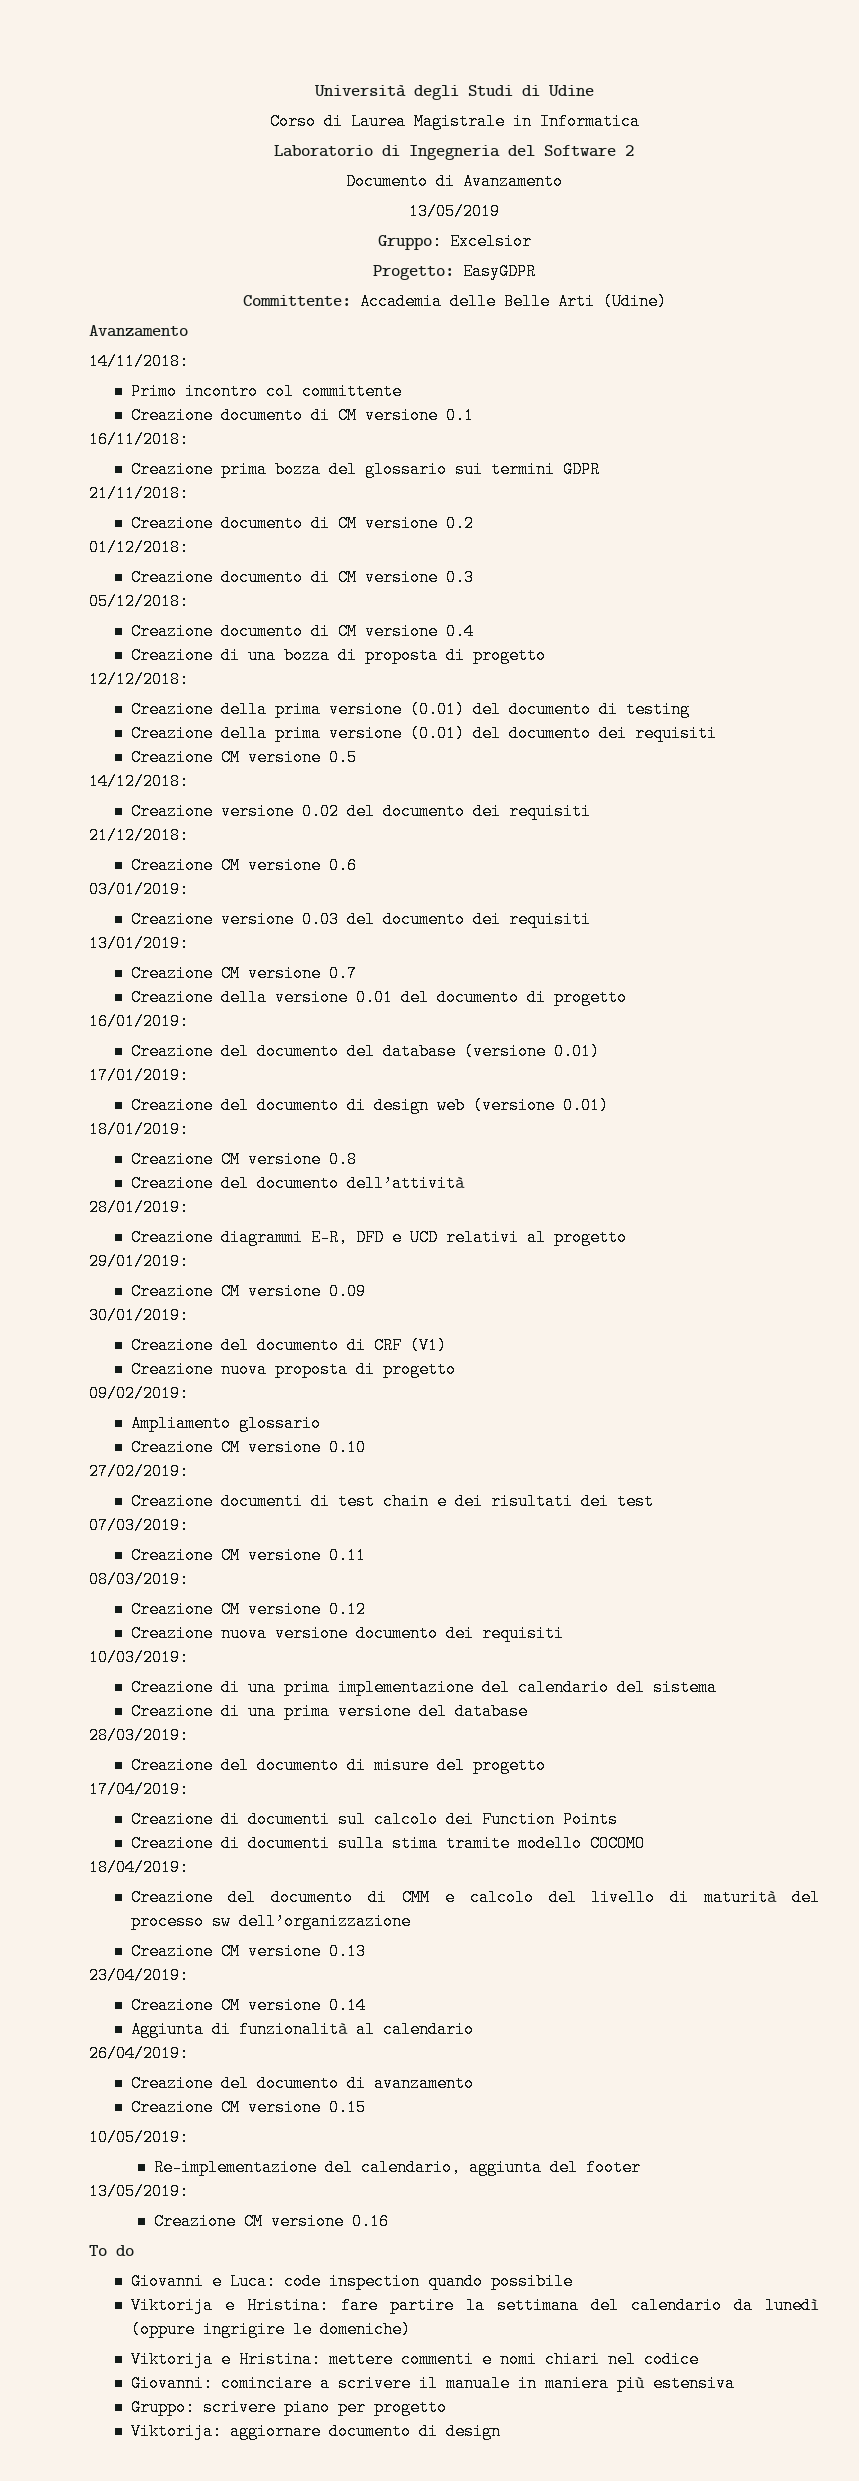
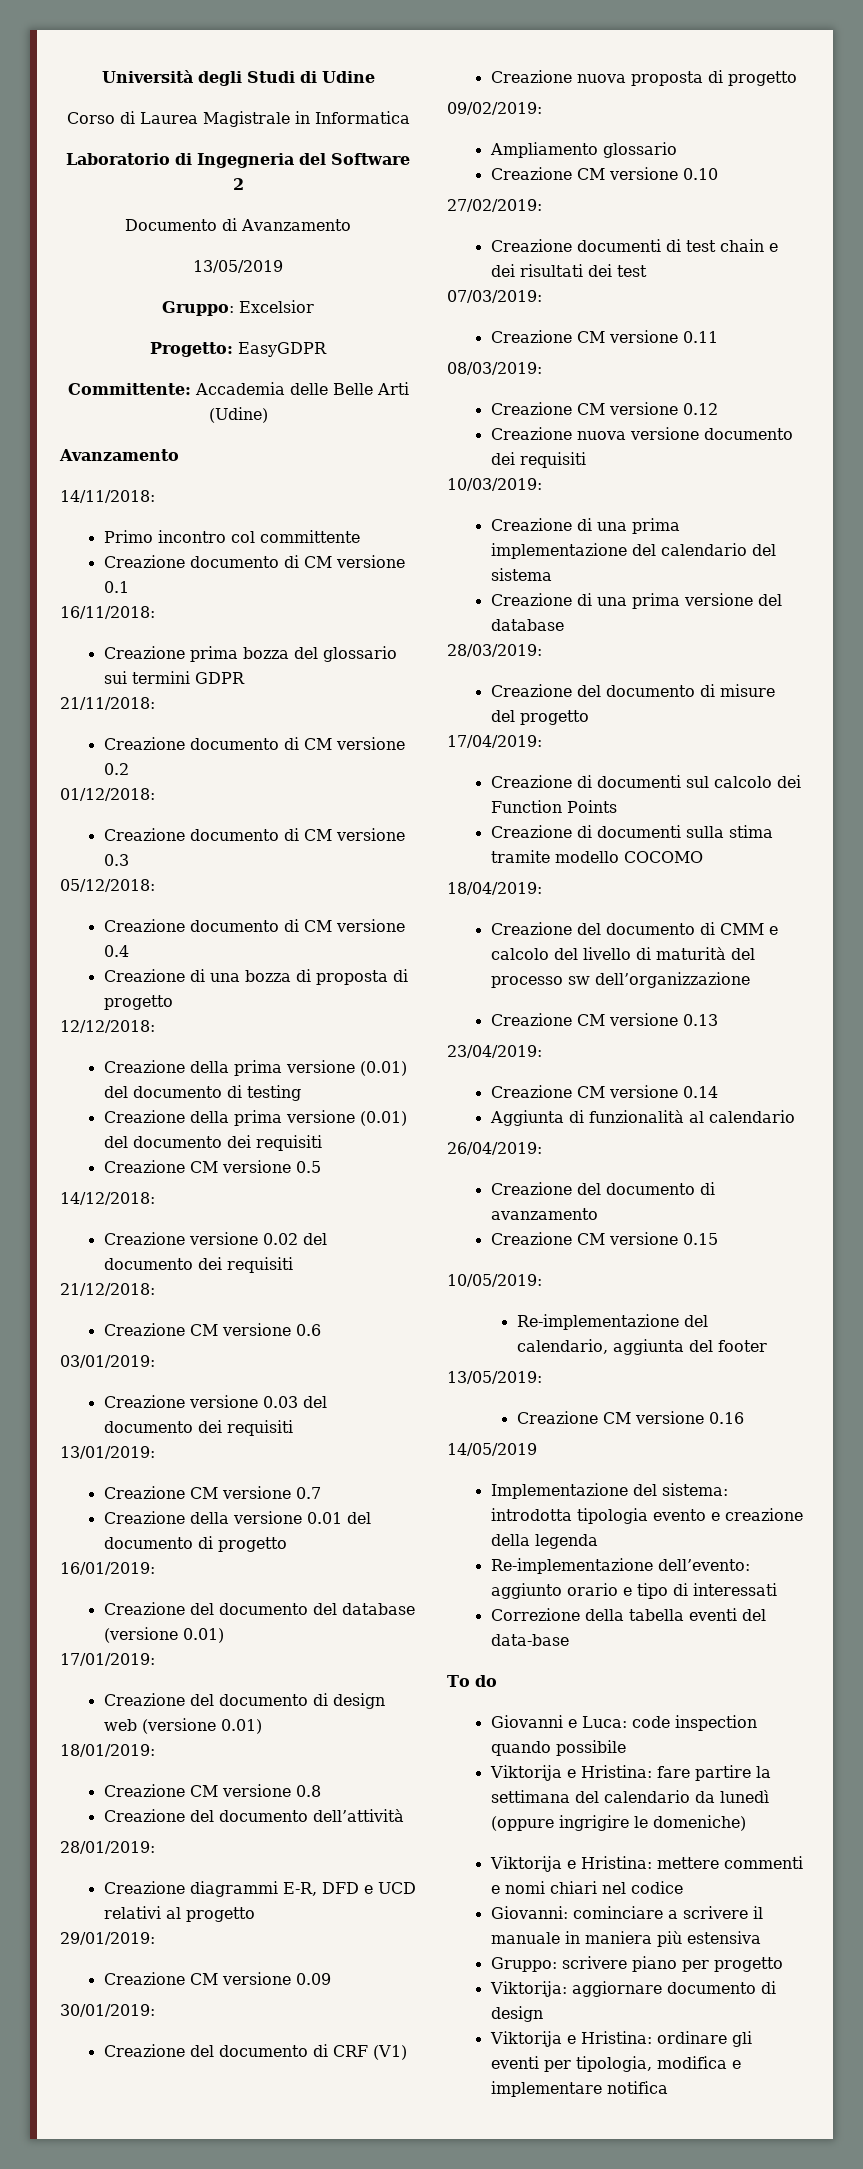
+ 14/05/2019
+ Implementazione del sistema: introdotta tipologia evento e creazione della legenda
+ Re-implementazione dell’evento: aggiunto orario e tipo di interessati
+ Correzione della tabella eventi del data-base
+ Viktorija e Hristina: ordinare gli eventi per tipologia, modifica e implementare notifica

